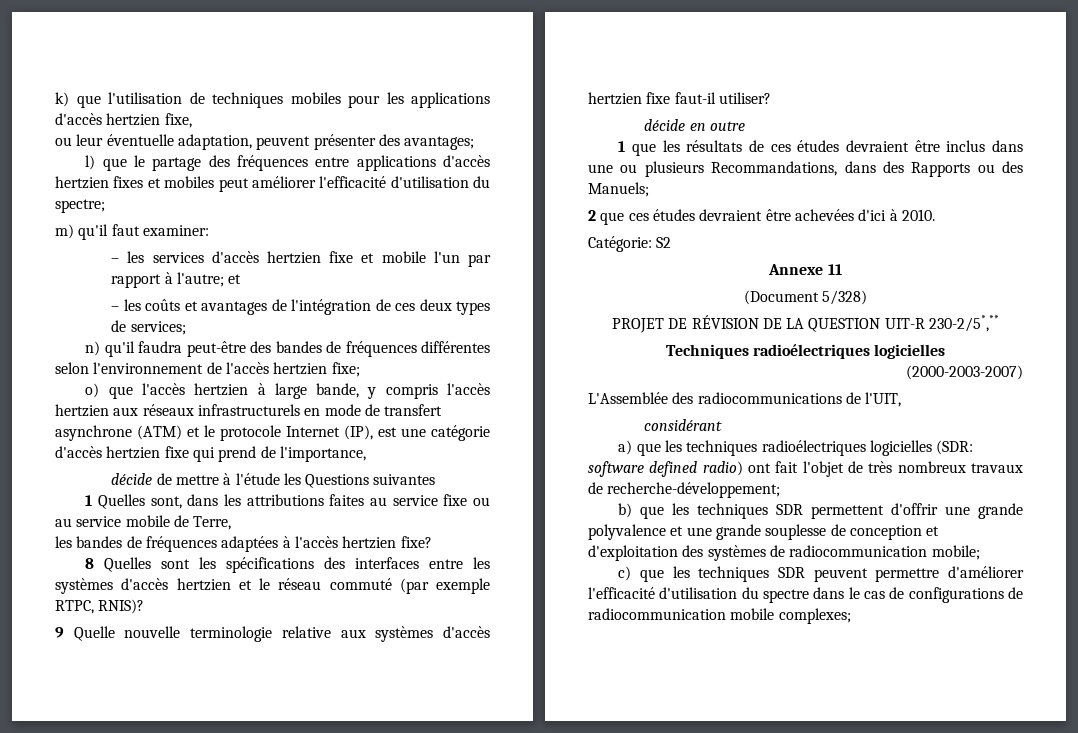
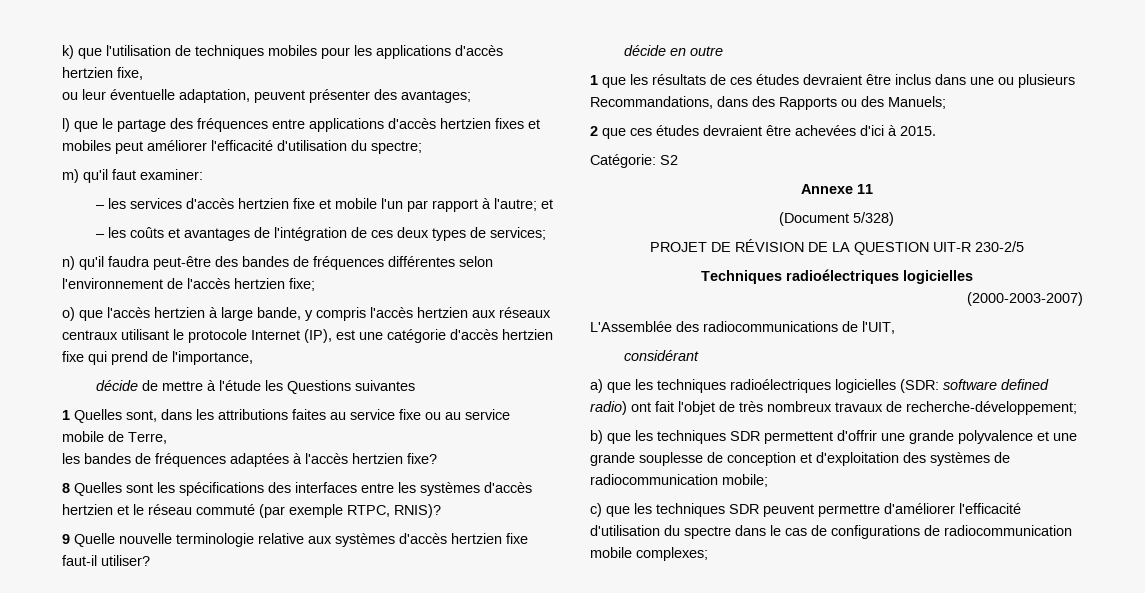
- o) que l'accès hertzien à large bande, y compris l'accès hertzien aux réseaux infrastructurels en mode de transfert asynchrone (ATM) et le protocole Internet (IP), est une catégorie d'accès hertzien fixe qui prend de l'importance,
+ o) que l'accès hertzien à large bande, y compris l'accès hertzien aux réseaux centraux utilisant le protocole Internet (IP), est une catégorie d'accès hertzien fixe qui prend de l'importance,
- 2 que ces études devraient être achevées d'ici à 2010.
+ 2 que ces études devraient être achevées d'ici à 2015.
- PROJET DE RÉVISION DE LA QUESTION UIT-R 230-2/5*,**
+ PROJET DE RÉVISION DE LA QUESTION UIT-R 230-2/5

